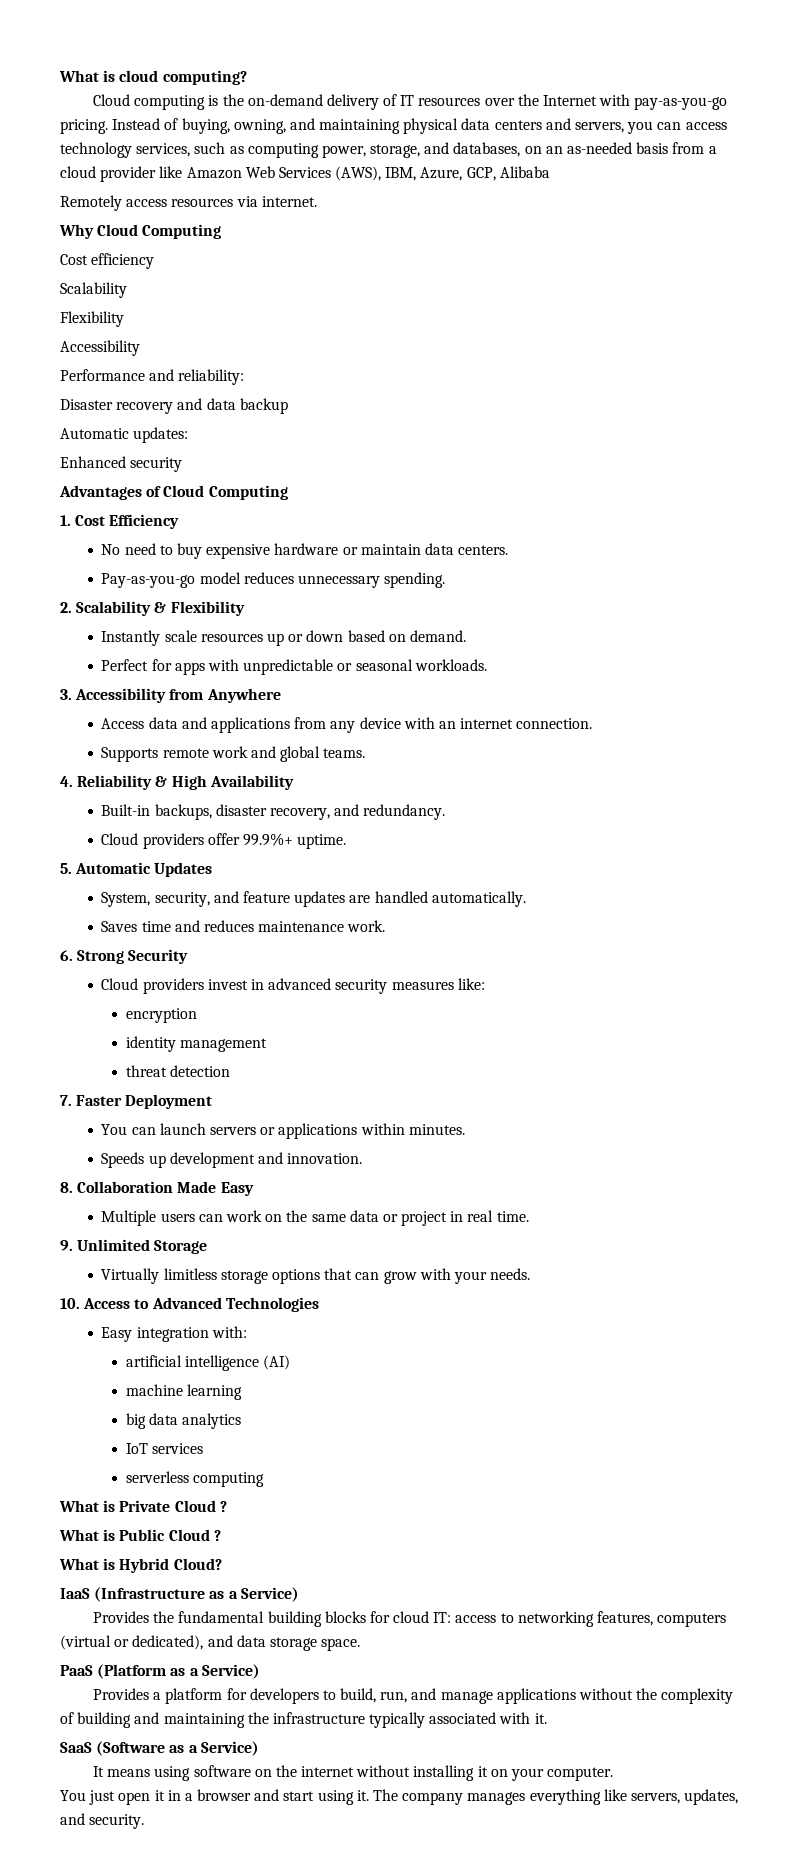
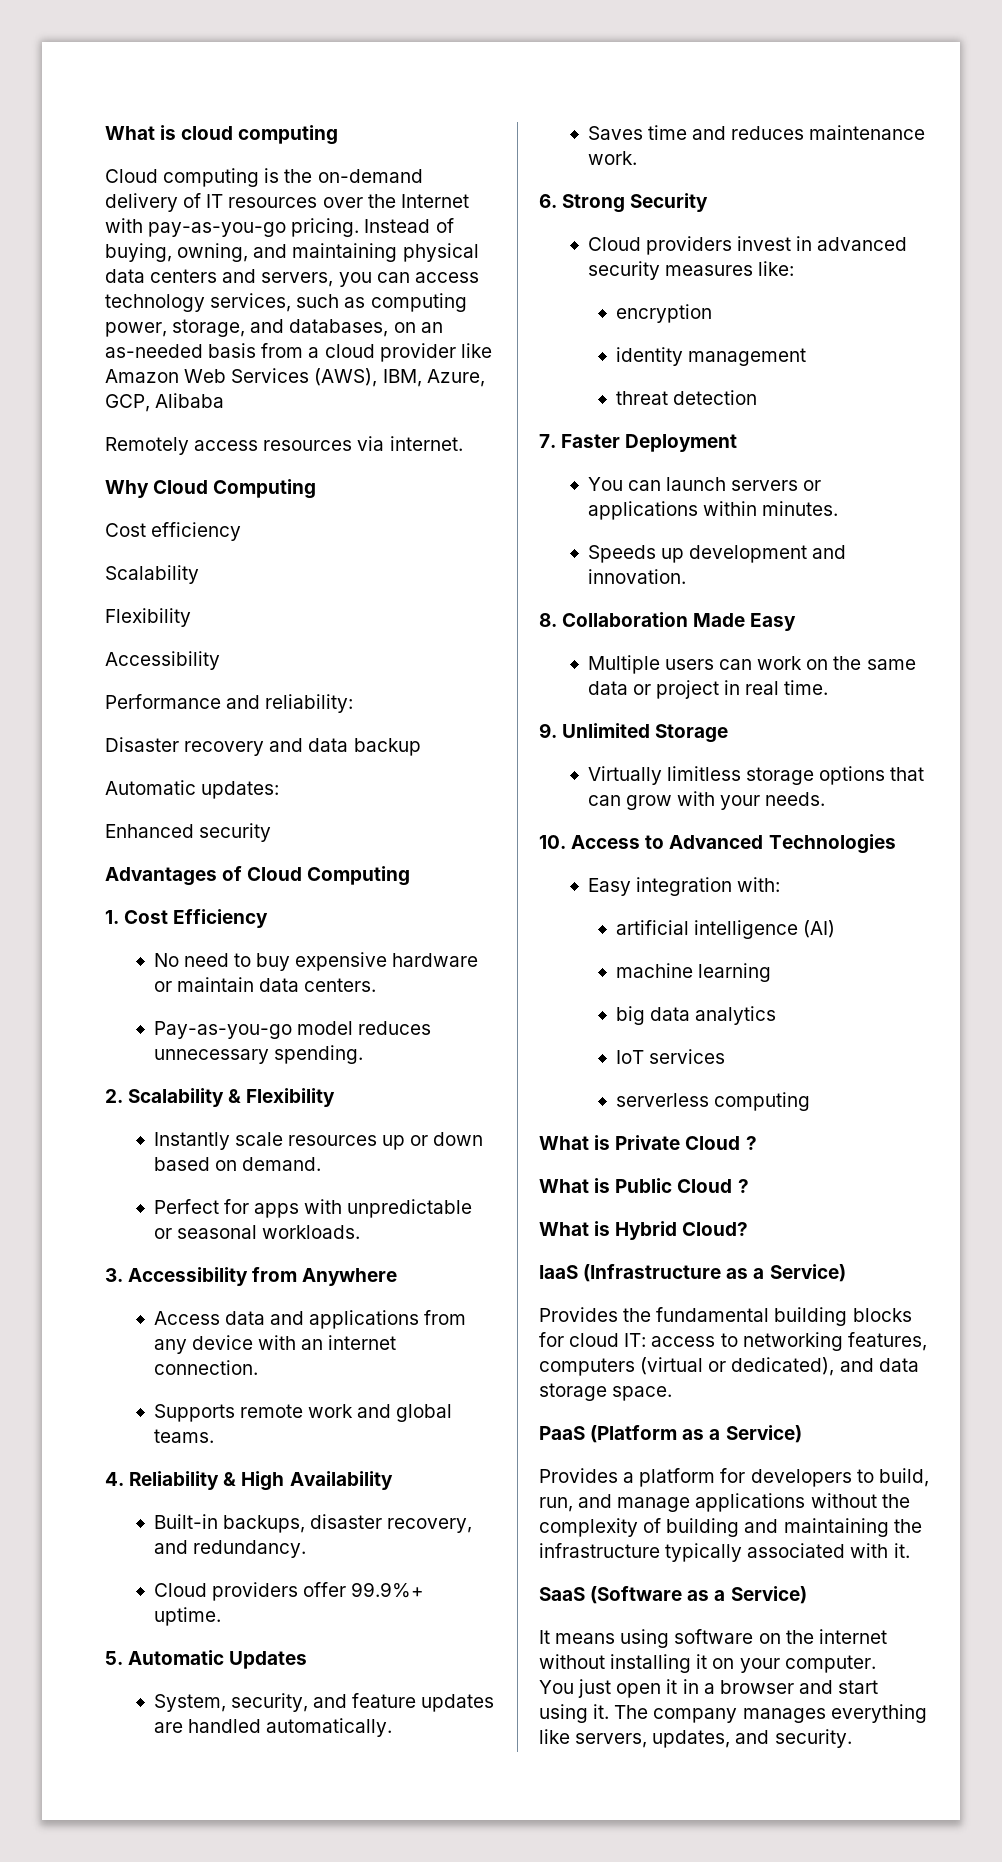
- What is cloud computing?
+ What is cloud computing

